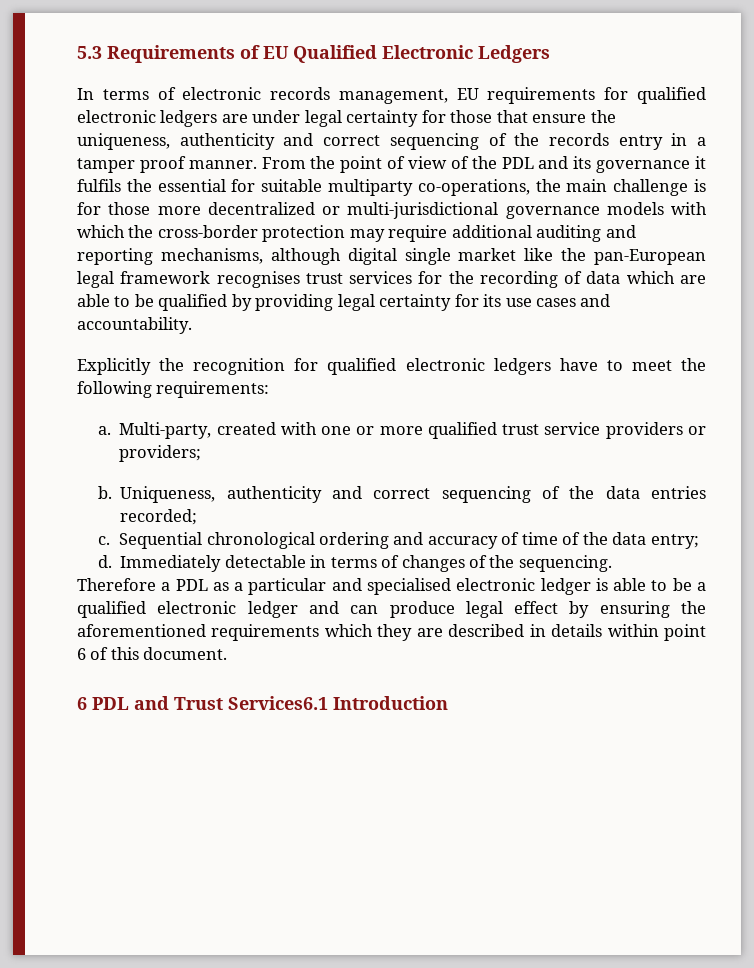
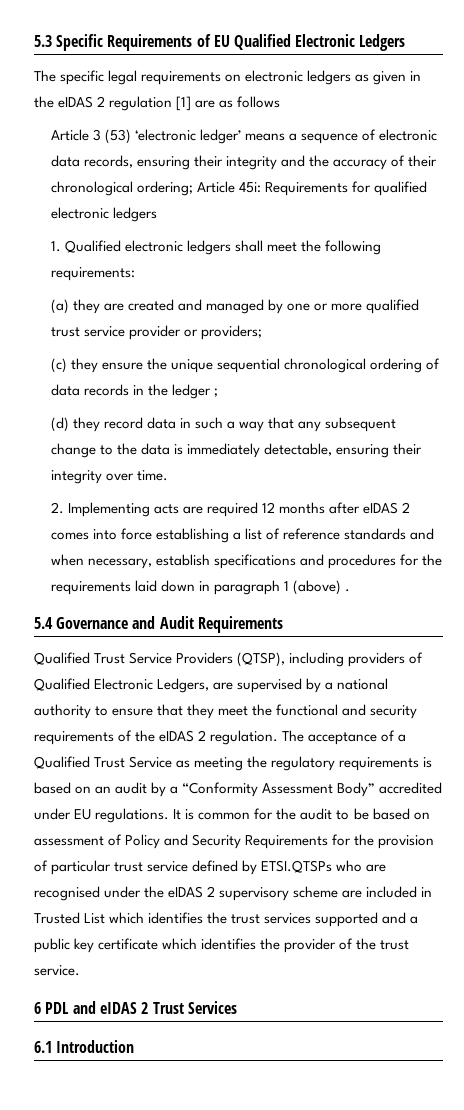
- 5.3 Requirements of EU Qualified Electronic Ledgers
+ 5.3 Specific Requirements of EU Qualified Electronic Ledgers
- In terms of electronic records management, EU requirements for qualified electronic ledgers are under legal certainty for those that ensure the uniqueness, authenticity and correct sequencing of the records entry in a tamper proof manner. From the point of view of the PDL and its governance it fulfils the essential for suitable multiparty co-operations, the main challenge is for those more decentralized or multi-jurisdictional governance models with which the cross-border protection may require additional auditing and reporting mechanisms, although digital single market like the pan-European legal framework recognises trust services for the recording of data which are able to be qualified by providing legal certainty for its use cases and accountability.
- Explicitly the recognition for qualified electronic ledgers have to meet the following requirements:
- a. Multi-party, created with one or more qualified trust service providers or providers;
+ The specific legal requirements on electronic ledgers as given in the eIDAS 2 regulation [1] are as follows
+ Article 3 (53) ‘electronic ledger’ means a sequence of electronic data records, ensuring their integrity and the accuracy of their chronological ordering; Article 45i: Requirements for qualified electronic ledgers
+ 1. Qualified electronic ledgers shall meet the following requirements:
+ (a) they are created and managed by one or more qualified trust service provider or providers;
- b. Uniqueness, authenticity and correct sequencing of the data entries recorded;
- c. Sequential chronological ordering and accuracy of time of the data entry;
- d. Immediately detectable in terms of changes of the sequencing.
- Therefore a PDL as a particular and specialised electronic ledger is able to be a qualified electronic ledger and can produce legal effect by ensuring the aforementioned requirements which they are described in details within point 6 of this document.
- 6 PDL and Trust Services6.1 Introduction
+ (c) they ensure the unique sequential chronological ordering of data records in the ledger ;
+ (d) they record data in such a way that any subsequent change to the data is immediately detectable, ensuring their integrity over time.
+ 2. Implementing acts are required 12 months after eIDAS 2 comes into force establishing a list of reference standards and when necessary, establish specifications and procedures for the requirements laid down in paragraph 1 (above) .
+ 5.4 Governance and Audit Requirements
+ Qualified Trust Service Providers (QTSP), including providers of Qualified Electronic Ledgers, are supervised by a national authority to ensure that they meet the functional and security requirements of the eIDAS 2 regulation. The acceptance of a Qualified Trust Service as meeting the regulatory requirements is based on an audit by a “Conformity Assessment Body” accredited under EU regulations. It is common for the audit to be based on assessment of Policy and Security Requirements for the provision of particular trust service defined by ETSI.QTSPs who are recognised under the eIDAS 2 supervisory scheme are included in Trusted List which identifies the trust services supported and a public key certificate which identifies the provider of the trust service.
+ 6 PDL and eIDAS 2 Trust Services
+ 6.1 Introduction

